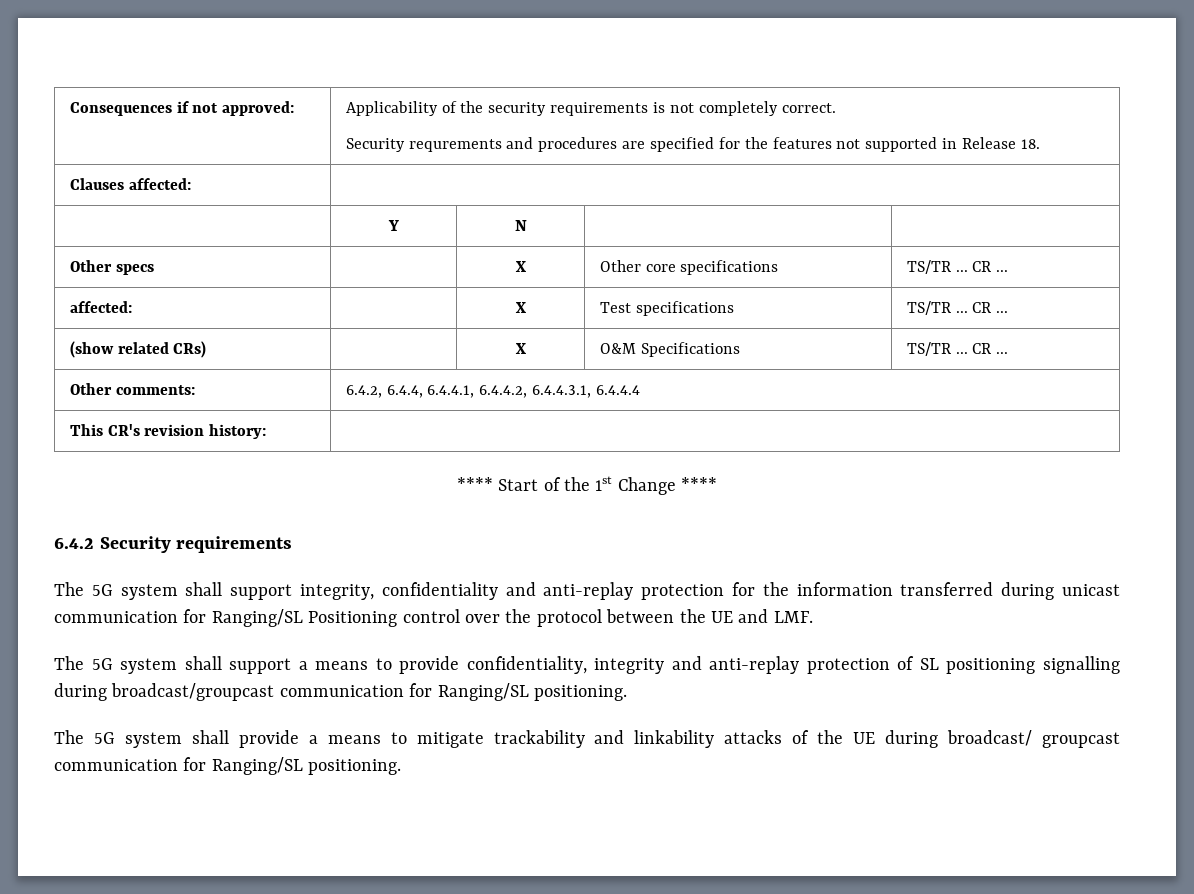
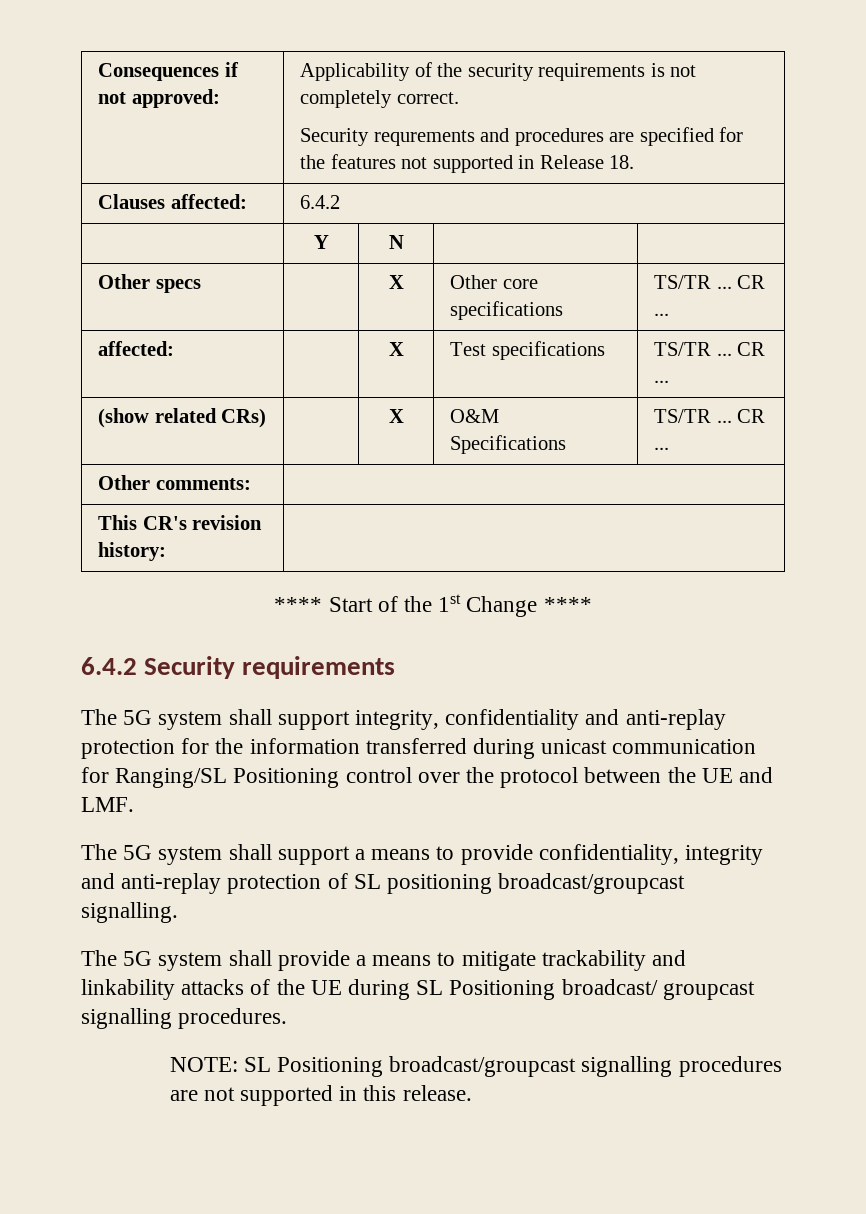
- Clauses affected: |
+ Clauses affected: | 6.4.2
- Other comments: | 6.4.2, 6.4.4, 6.4.4.1, 6.4.4.2, 6.4.4.3.1, 6.4.4.4
+ Other comments: |
- The 5G system shall support a means to provide confidentiality, integrity and anti-replay protection of SL positioning signalling during broadcast/groupcast communication for Ranging/SL positioning.
+ The 5G system shall support a means to provide confidentiality, integrity and anti-replay protection of SL positioning broadcast/groupcast signalling.
- The 5G system shall provide a means to mitigate trackability and linkability attacks of the UE during broadcast/ groupcast communication for Ranging/SL positioning.
+ The 5G system shall provide a means to mitigate trackability and linkability attacks of the UE during SL Positioning broadcast/ groupcast signalling procedures.
+ NOTE: SL Positioning broadcast/groupcast signalling procedures are not supported in this release.

